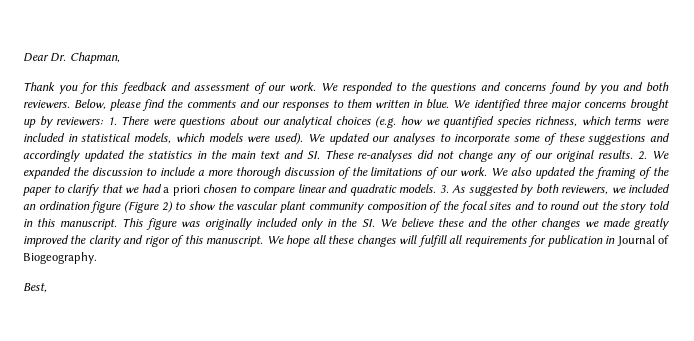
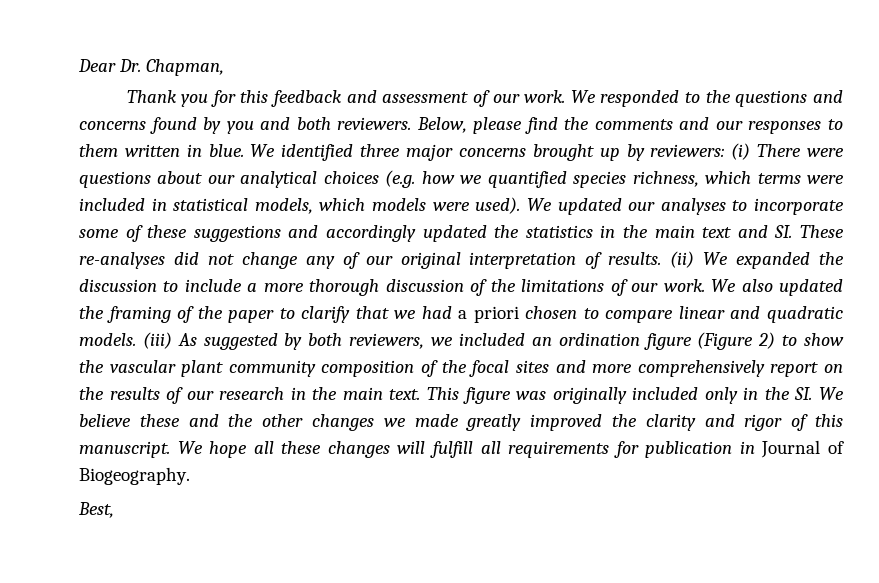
- We identified three major concerns brought up by reviewers: 1. There were questions about our analytical choices (e.g. how we quantified species richness, which terms were included in statistical models, which models were used).
+ We identified three major concerns brought up by reviewers: (i) There were questions about our analytical choices (e.g. how we quantified species richness, which terms were included in statistical models, which models were used).
- We updated our analyses to incorporate some of these suggestions and accordingly updated the statistics in the main text and SI. These re-analyses did not change any of our original results. 2. We expanded the discussion to include a more thorough discussion of the limitations of our work.
+ We updated our analyses to incorporate some of these suggestions and accordingly updated the statistics in the main text and SI. These re-analyses did not change any of our original interpretation of results. (ii) We expanded the discussion to include a more thorough discussion of the limitations of our work.
- 3. As suggested by both reviewers, we included an ordination figure (Figure 2) to show the vascular plant community composition of the focal sites and to round out the story told in this manuscript.
+ (iii) As suggested by both reviewers, we included an ordination figure (Figure 2) to show the vascular plant community composition of the focal sites and more comprehensively report on the results of our research in the main text.

